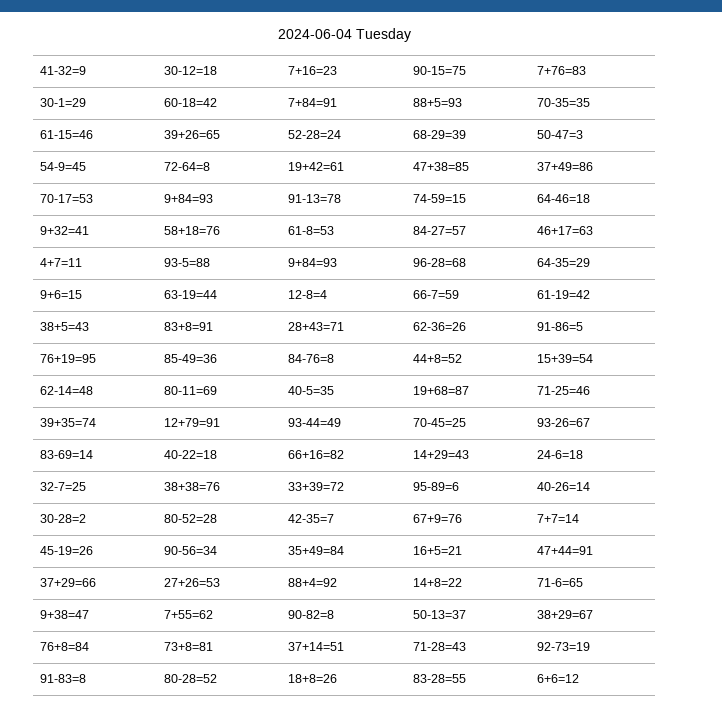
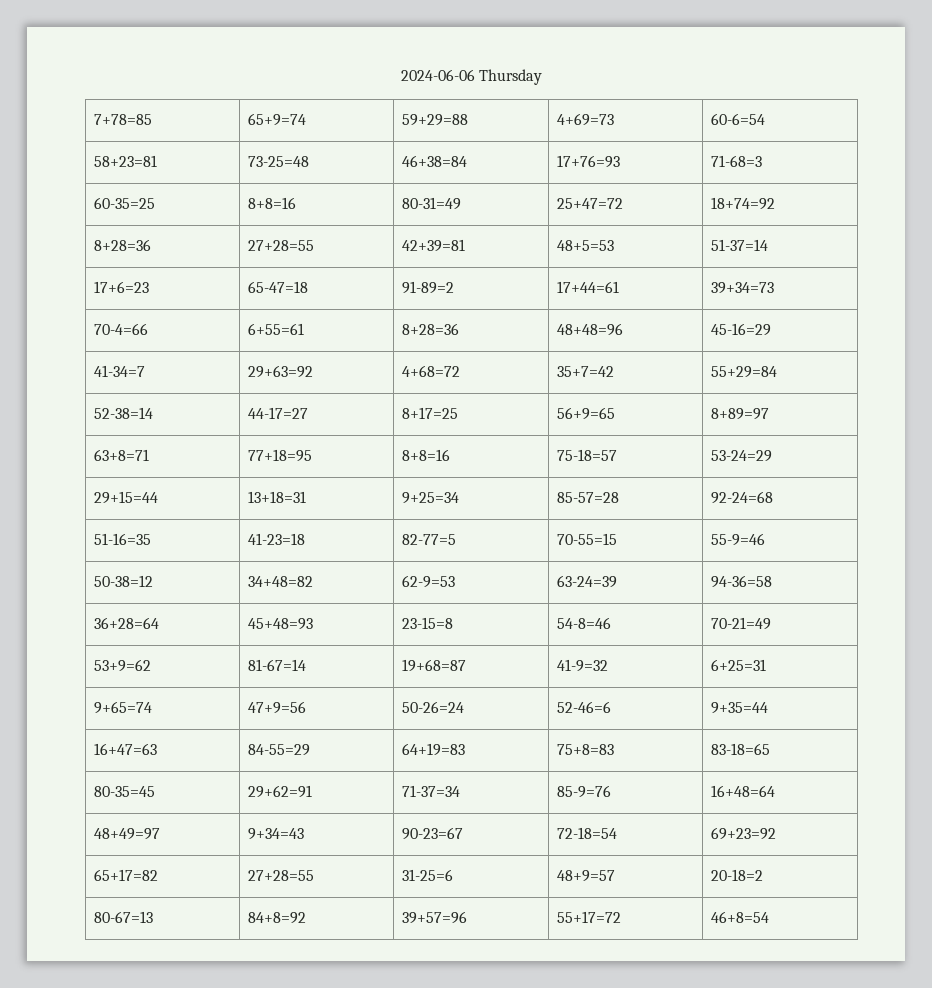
- 2024-06-04 Tuesday
- 41-32=9 | 30-12=18 | 7+16=23 | 90-15=75 | 7+76=83
- 30-1=29 | 60-18=42 | 7+84=91 | 88+5=93 | 70-35=35
- 61-15=46 | 39+26=65 | 52-28=24 | 68-29=39 | 50-47=3
- 54-9=45 | 72-64=8 | 19+42=61 | 47+38=85 | 37+49=86
- 70-17=53 | 9+84=93 | 91-13=78 | 74-59=15 | 64-46=18
- 9+32=41 | 58+18=76 | 61-8=53 | 84-27=57 | 46+17=63
- 4+7=11 | 93-5=88 | 9+84=93 | 96-28=68 | 64-35=29
- 9+6=15 | 63-19=44 | 12-8=4 | 66-7=59 | 61-19=42
- 38+5=43 | 83+8=91 | 28+43=71 | 62-36=26 | 91-86=5
- 76+19=95 | 85-49=36 | 84-76=8 | 44+8=52 | 15+39=54
- 62-14=48 | 80-11=69 | 40-5=35 | 19+68=87 | 71-25=46
- 39+35=74 | 12+79=91 | 93-44=49 | 70-45=25 | 93-26=67
- 83-69=14 | 40-22=18 | 66+16=82 | 14+29=43 | 24-6=18
- 32-7=25 | 38+38=76 | 33+39=72 | 95-89=6 | 40-26=14
- 30-28=2 | 80-52=28 | 42-35=7 | 67+9=76 | 7+7=14
- 45-19=26 | 90-56=34 | 35+49=84 | 16+5=21 | 47+44=91
- 37+29=66 | 27+26=53 | 88+4=92 | 14+8=22 | 71-6=65
- 9+38=47 | 7+55=62 | 90-82=8 | 50-13=37 | 38+29=67
- 76+8=84 | 73+8=81 | 37+14=51 | 71-28=43 | 92-73=19
- 91-83=8 | 80-28=52 | 18+8=26 | 83-28=55 | 6+6=12
+ 2024-06-06 Thursday
+ 7+78=85 | 65+9=74 | 59+29=88 | 4+69=73 | 60-6=54
+ 58+23=81 | 73-25=48 | 46+38=84 | 17+76=93 | 71-68=3
+ 60-35=25 | 8+8=16 | 80-31=49 | 25+47=72 | 18+74=92
+ 8+28=36 | 27+28=55 | 42+39=81 | 48+5=53 | 51-37=14
+ 17+6=23 | 65-47=18 | 91-89=2 | 17+44=61 | 39+34=73
+ 70-4=66 | 6+55=61 | 8+28=36 | 48+48=96 | 45-16=29
+ 41-34=7 | 29+63=92 | 4+68=72 | 35+7=42 | 55+29=84
+ 52-38=14 | 44-17=27 | 8+17=25 | 56+9=65 | 8+89=97
+ 63+8=71 | 77+18=95 | 8+8=16 | 75-18=57 | 53-24=29
+ 29+15=44 | 13+18=31 | 9+25=34 | 85-57=28 | 92-24=68
+ 51-16=35 | 41-23=18 | 82-77=5 | 70-55=15 | 55-9=46
+ 50-38=12 | 34+48=82 | 62-9=53 | 63-24=39 | 94-36=58
+ 36+28=64 | 45+48=93 | 23-15=8 | 54-8=46 | 70-21=49
+ 53+9=62 | 81-67=14 | 19+68=87 | 41-9=32 | 6+25=31
+ 9+65=74 | 47+9=56 | 50-26=24 | 52-46=6 | 9+35=44
+ 16+47=63 | 84-55=29 | 64+19=83 | 75+8=83 | 83-18=65
+ 80-35=45 | 29+62=91 | 71-37=34 | 85-9=76 | 16+48=64
+ 48+49=97 | 9+34=43 | 90-23=67 | 72-18=54 | 69+23=92
+ 65+17=82 | 27+28=55 | 31-25=6 | 48+9=57 | 20-18=2
+ 80-67=13 | 84+8=92 | 39+57=96 | 55+17=72 | 46+8=54

